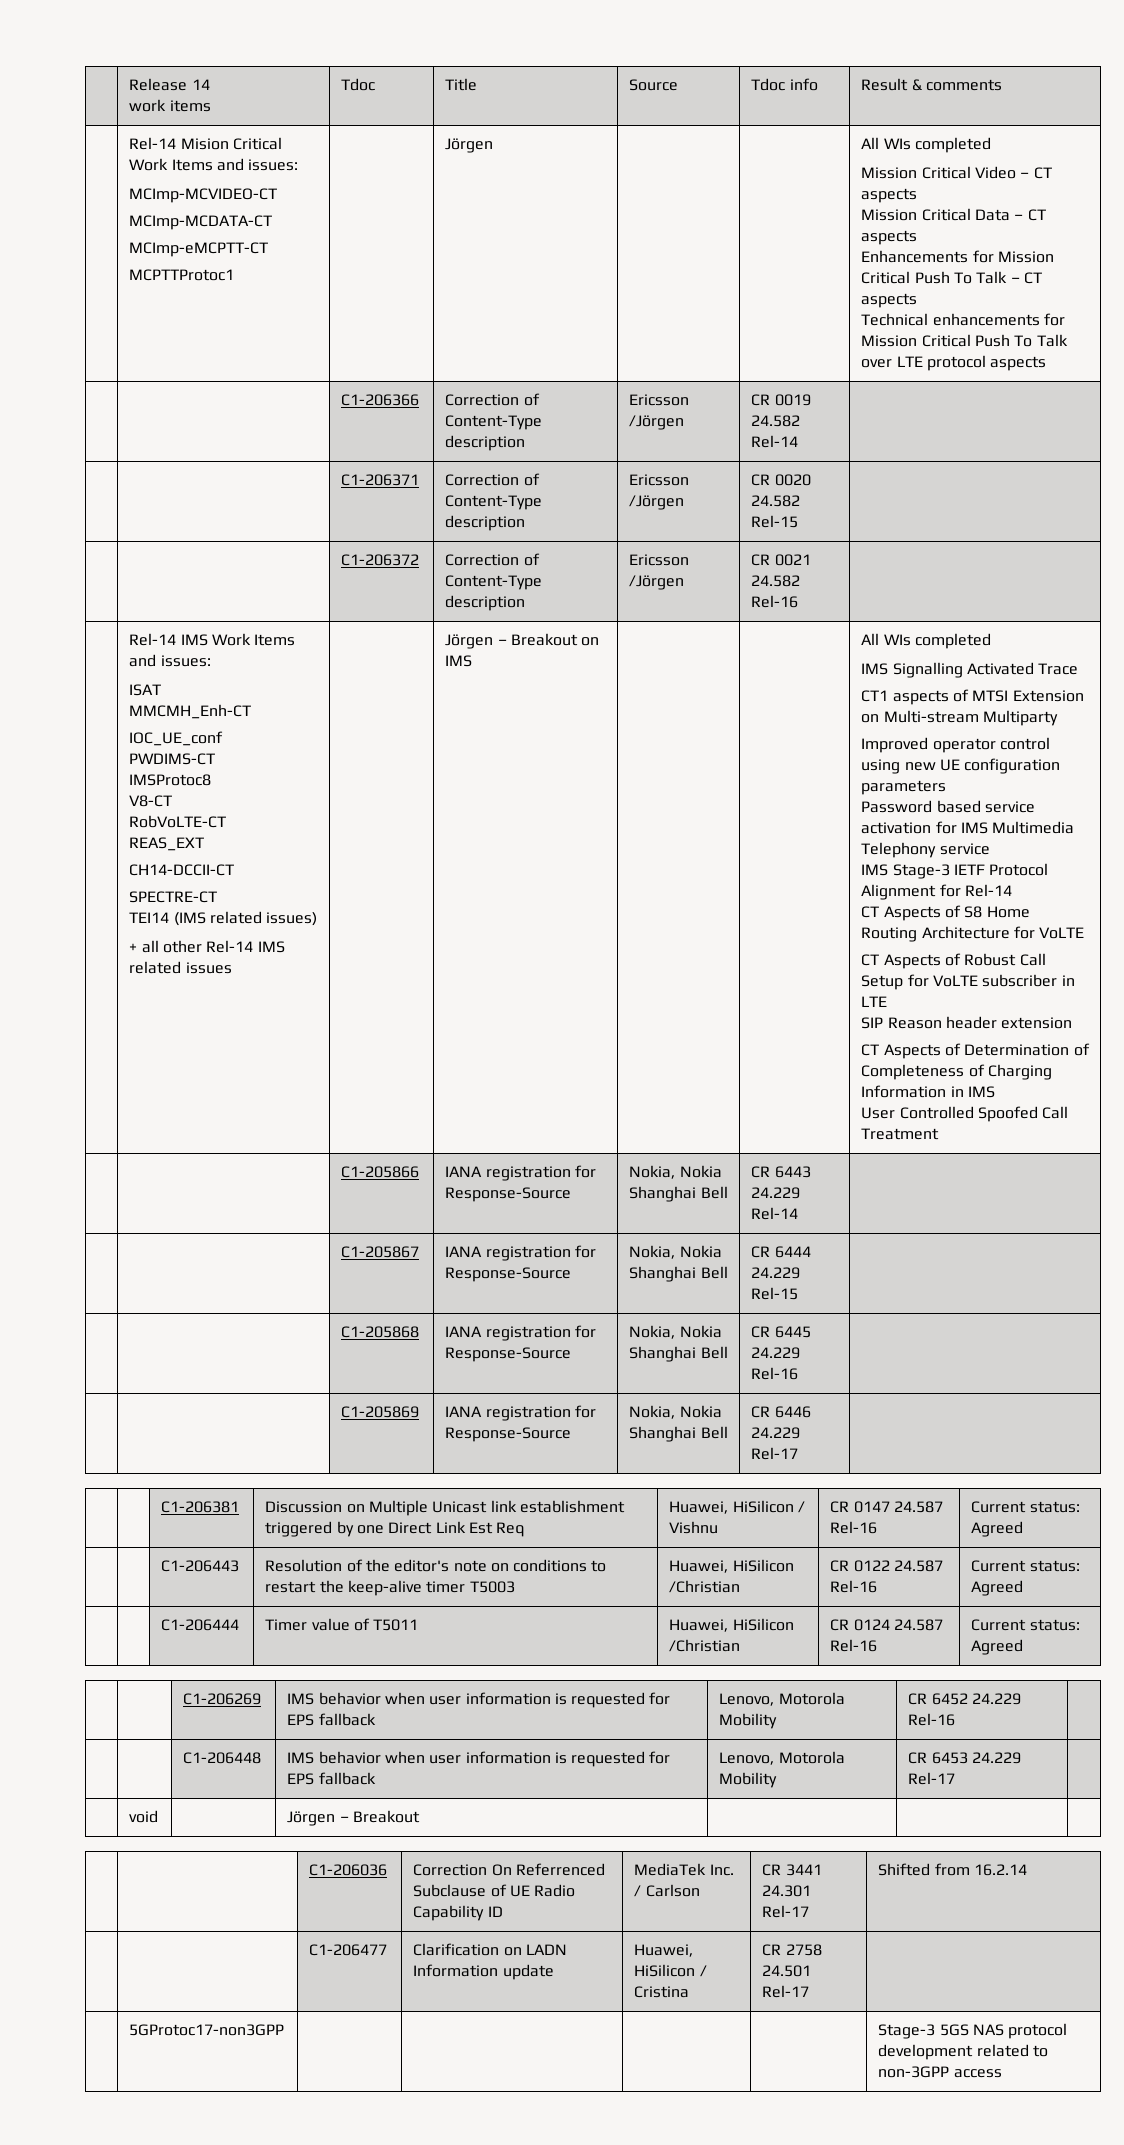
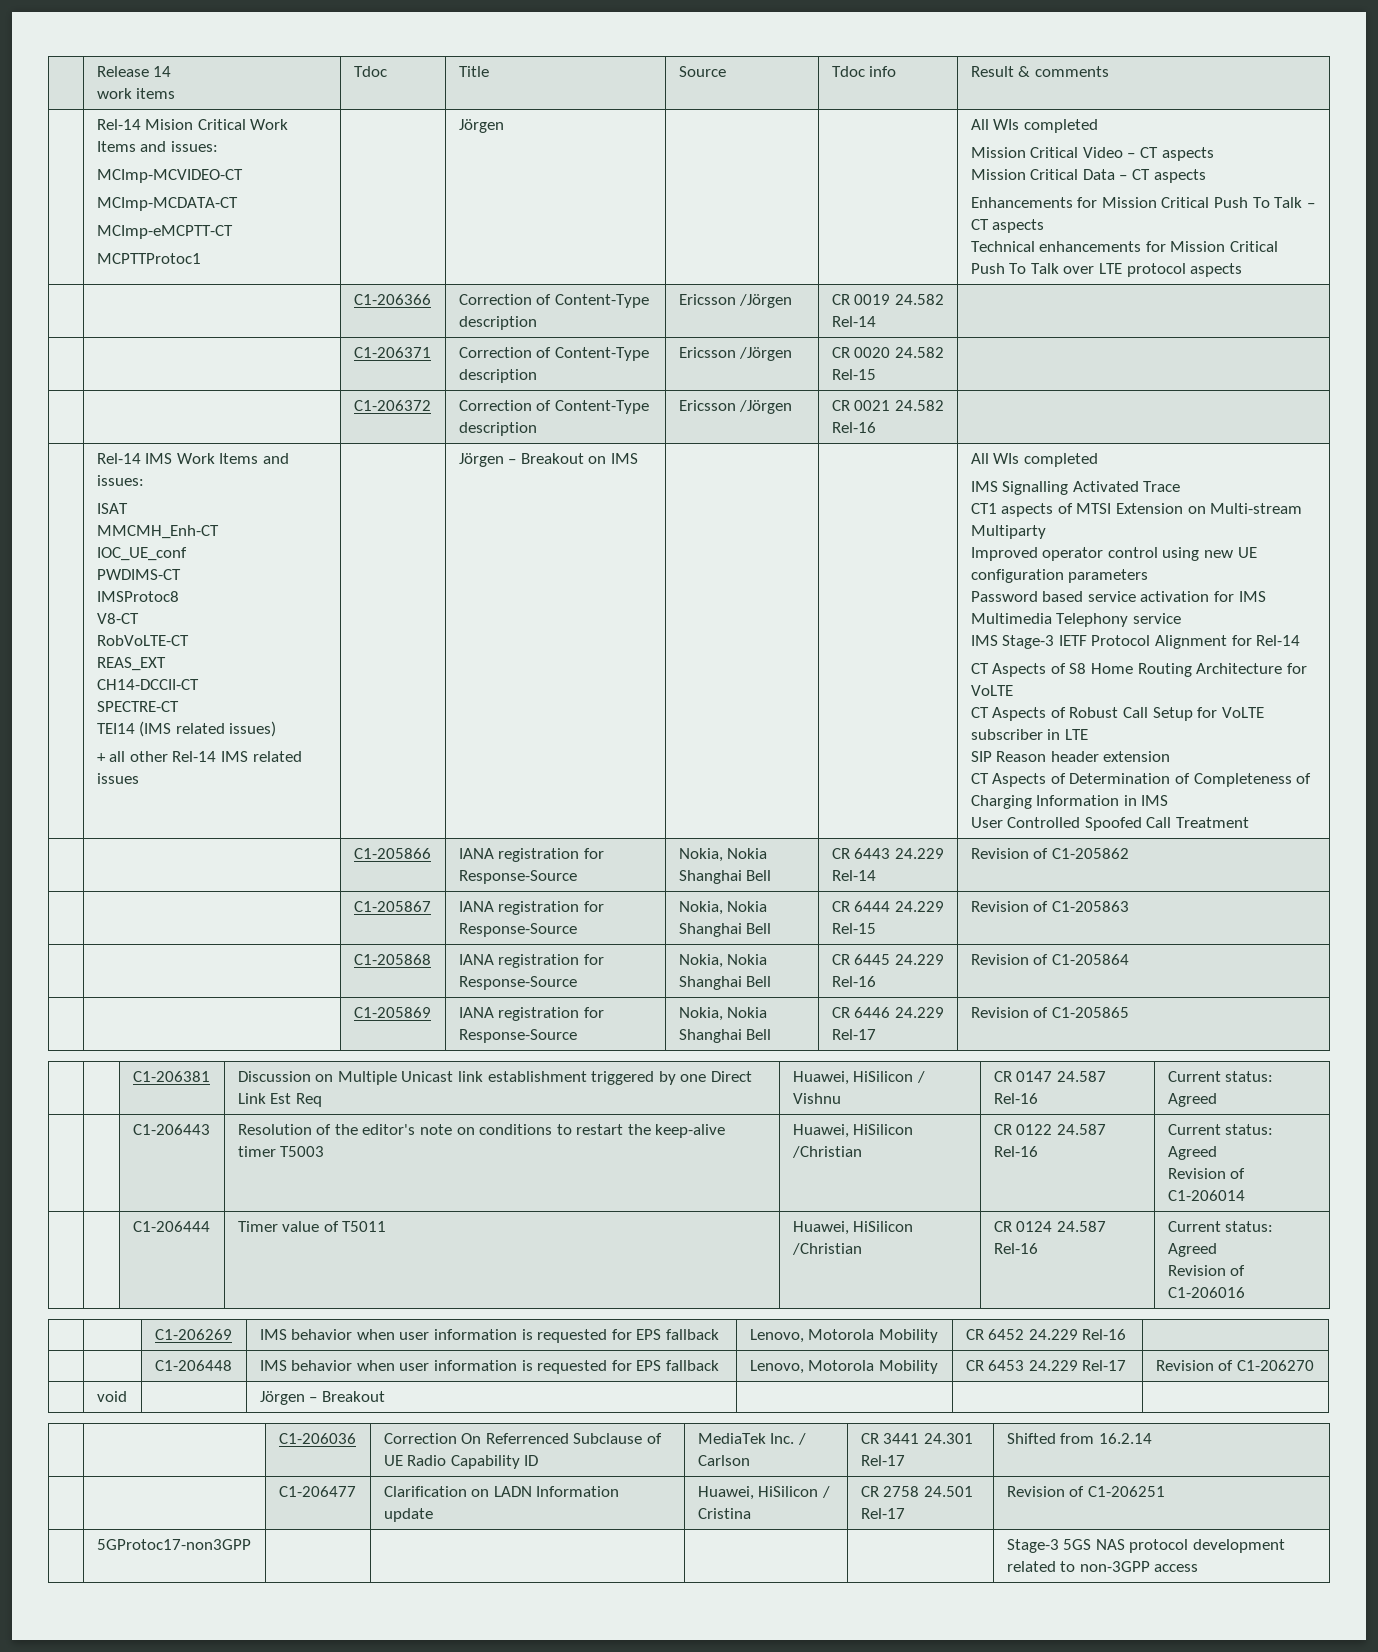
- | | C1-205866 | IANA registration for Response-Source | Nokia, Nokia Shanghai Bell | CR 6443 24.229 Rel-14 |
+ | | C1-205866 | IANA registration for Response-Source | Nokia, Nokia Shanghai Bell | CR 6443 24.229 Rel-14 | Revision of C1-205862
- | | C1-205867 | IANA registration for Response-Source | Nokia, Nokia Shanghai Bell | CR 6444 24.229 Rel-15 |
+ | | C1-205867 | IANA registration for Response-Source | Nokia, Nokia Shanghai Bell | CR 6444 24.229 Rel-15 | Revision of C1-205863
- | | C1-205868 | IANA registration for Response-Source | Nokia, Nokia Shanghai Bell | CR 6445 24.229 Rel-16 |
+ | | C1-205868 | IANA registration for Response-Source | Nokia, Nokia Shanghai Bell | CR 6445 24.229 Rel-16 | Revision of C1-205864
- | | C1-205869 | IANA registration for Response-Source | Nokia, Nokia Shanghai Bell | CR 6446 24.229 Rel-17 |
+ | | C1-205869 | IANA registration for Response-Source | Nokia, Nokia Shanghai Bell | CR 6446 24.229 Rel-17 | Revision of C1-205865
  | | C1-206443 | Resolution of the editor's note on conditions to restart the keep-alive timer T5003 | Huawei, HiSilicon /Christian | CR 0122 24.587 Rel-16 | Current status: Agreed
+ Revision of C1-206014
  | | C1-206444 | Timer value of T5011 | Huawei, HiSilicon /Christian | CR 0124 24.587 Rel-16 | Current status: Agreed
+ Revision of C1-206016
- | | C1-206448 | IMS behavior when user information is requested for EPS fallback | Lenovo, Motorola Mobility | CR 6453 24.229 Rel-17 |
+ | | C1-206448 | IMS behavior when user information is requested for EPS fallback | Lenovo, Motorola Mobility | CR 6453 24.229 Rel-17 | Revision of C1-206270
- | | C1-206477 | Clarification on LADN Information update | Huawei, HiSilicon / Cristina | CR 2758 24.501 Rel-17 |
+ | | C1-206477 | Clarification on LADN Information update | Huawei, HiSilicon / Cristina | CR 2758 24.501 Rel-17 | Revision of C1-206251

